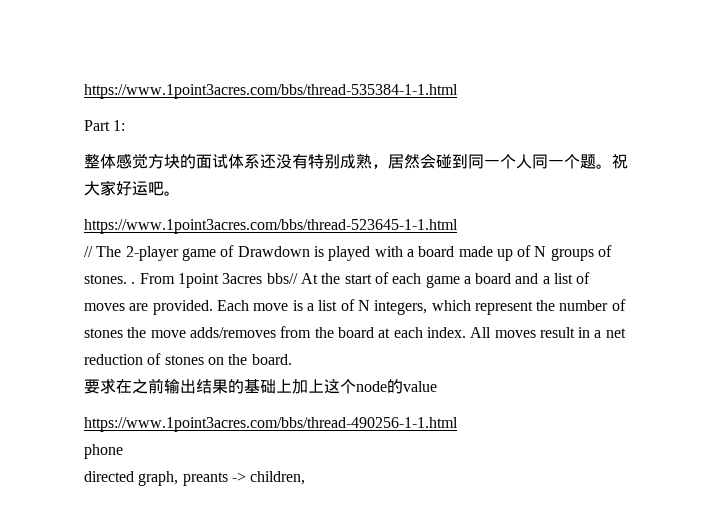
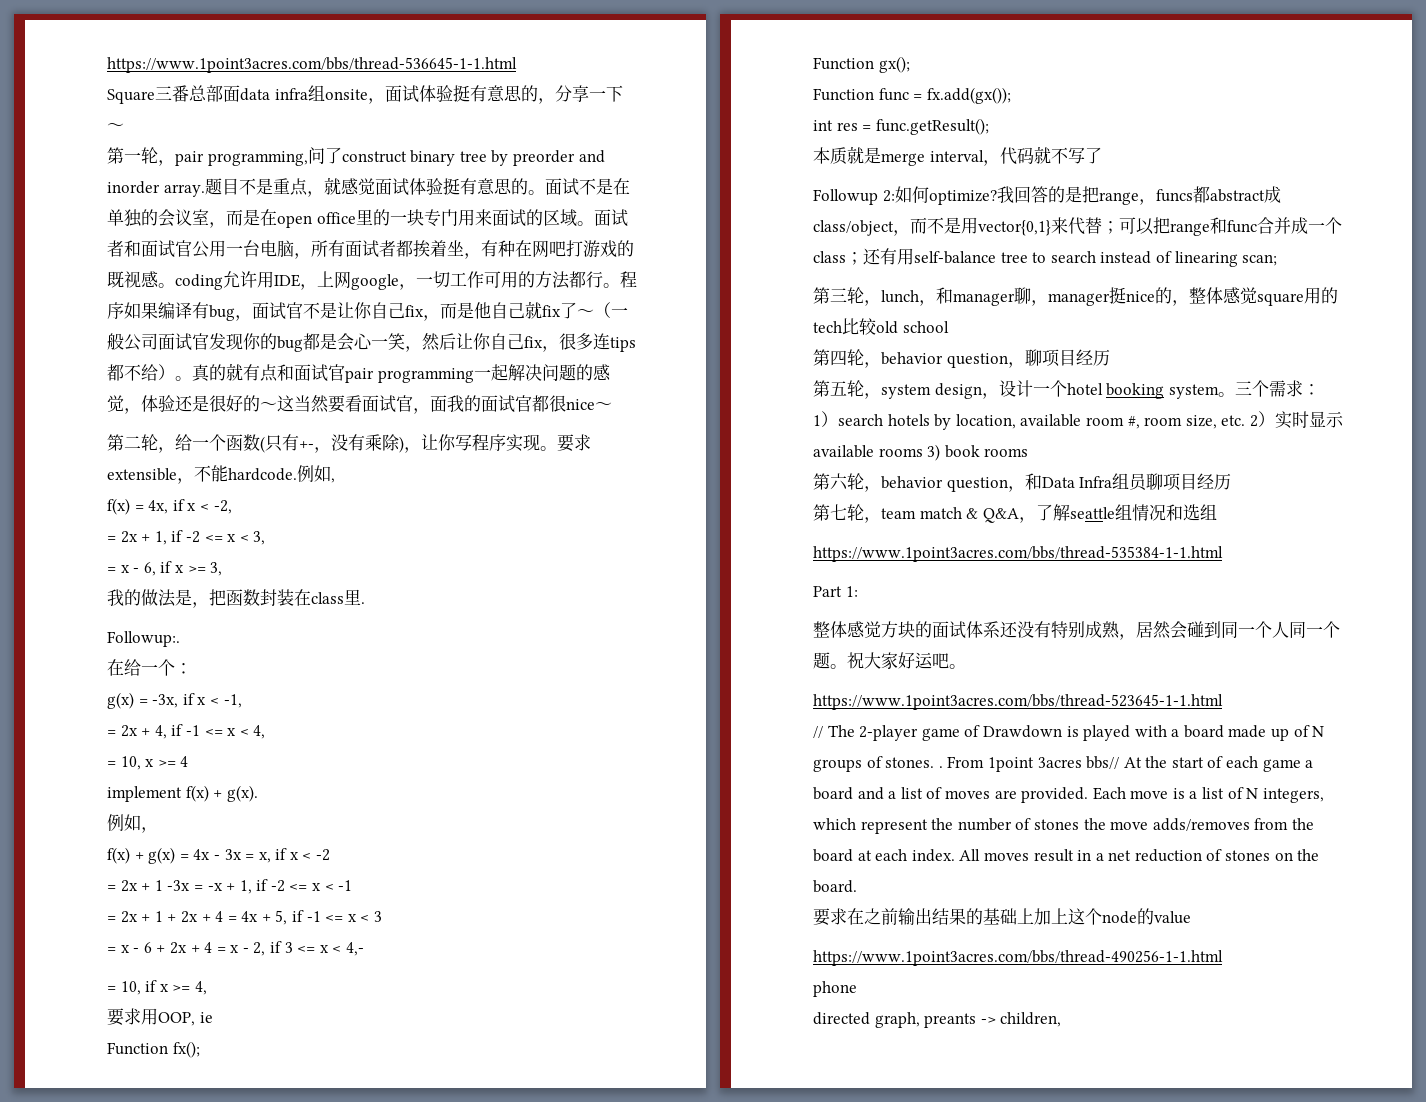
+ https://www.1point3acres.com/bbs/thread-536645-1-1.html
+ Square三番总部面data infra组onsite，面试体验挺有意思的，分享一下～
+ 第一轮，pair programming,问了construct binary tree by preorder and inorder array.题目不是重点，就感觉面试体验挺有意思的。面试不是在单独的会议室，而是在open office里的一块专门用来面试的区域。面试者和面试官公用一台电脑，所有面试者都挨着坐，有种在网吧打游戏的既视感。coding允许用IDE，上网google，一切工作可用的方法都行。程序如果编译有bug，面试官不是让你自己fix，而是他自己就fix了～（一般公司面试官发现你的bug都是会心一笑，然后让你自己fix，很多连tips都不给）。真的就有点和面试官pair programming一起解决问题的感觉，体验还是很好的～这当然要看面试官，面我的面试官都很nice～
+ 第二轮，给一个函数(只有+-，没有乘除)，让你写程序实现。要求extensible，不能hardcode.例如,
+ f(x) = 4x, if x < -2,
+ = 2x + 1, if -2 <= x < 3,
+ = x - 6, if x >= 3,
+ 我的做法是，把函数封装在class里.
+ Followup:.
+ 在给一个：
+ g(x) = -3x, if x < -1,
+ = 2x + 4, if -1 <= x < 4,
+ = 10, x >= 4
+ implement f(x) + g(x).
+ 例如，
+ f(x) + g(x) = 4x - 3x = x, if x < -2
+ = 2x + 1 -3x = -x + 1, if -2 <= x < -1
+ = 2x + 1 + 2x + 4 = 4x + 5, if -1 <= x < 3
+ = x - 6 + 2x + 4 = x - 2, if 3 <= x < 4,-
+ = 10, if x >= 4,
+ 要求用OOP, ie
+ Function fx();
+ Function gx();
+ Function func = fx.add(gx());
+ int res = func.getResult();
+ 本质就是merge interval，代码就不写了
+ Followup 2:如何optimize?我回答的是把range，funcs都abstract成class/object，而不是用vector{0,1}来代替；可以把range和func合并成一个class；还有用self-balance tree to search instead of linearing scan;
+ 第三轮，lunch，和manager聊，manager挺nice的，整体感觉square用的tech比较old school
+ 第四轮，behavior question，聊项目经历
+ 第五轮，system design，设计一个hotel booking system。三个需求：1）search hotels by location, available room #, room size, etc. 2）实时显示available rooms 3) book rooms
+ 第六轮，behavior question，和Data Infra组员聊项目经历
+ 第七轮，team match & Q&A，了解seattle组情况和选组

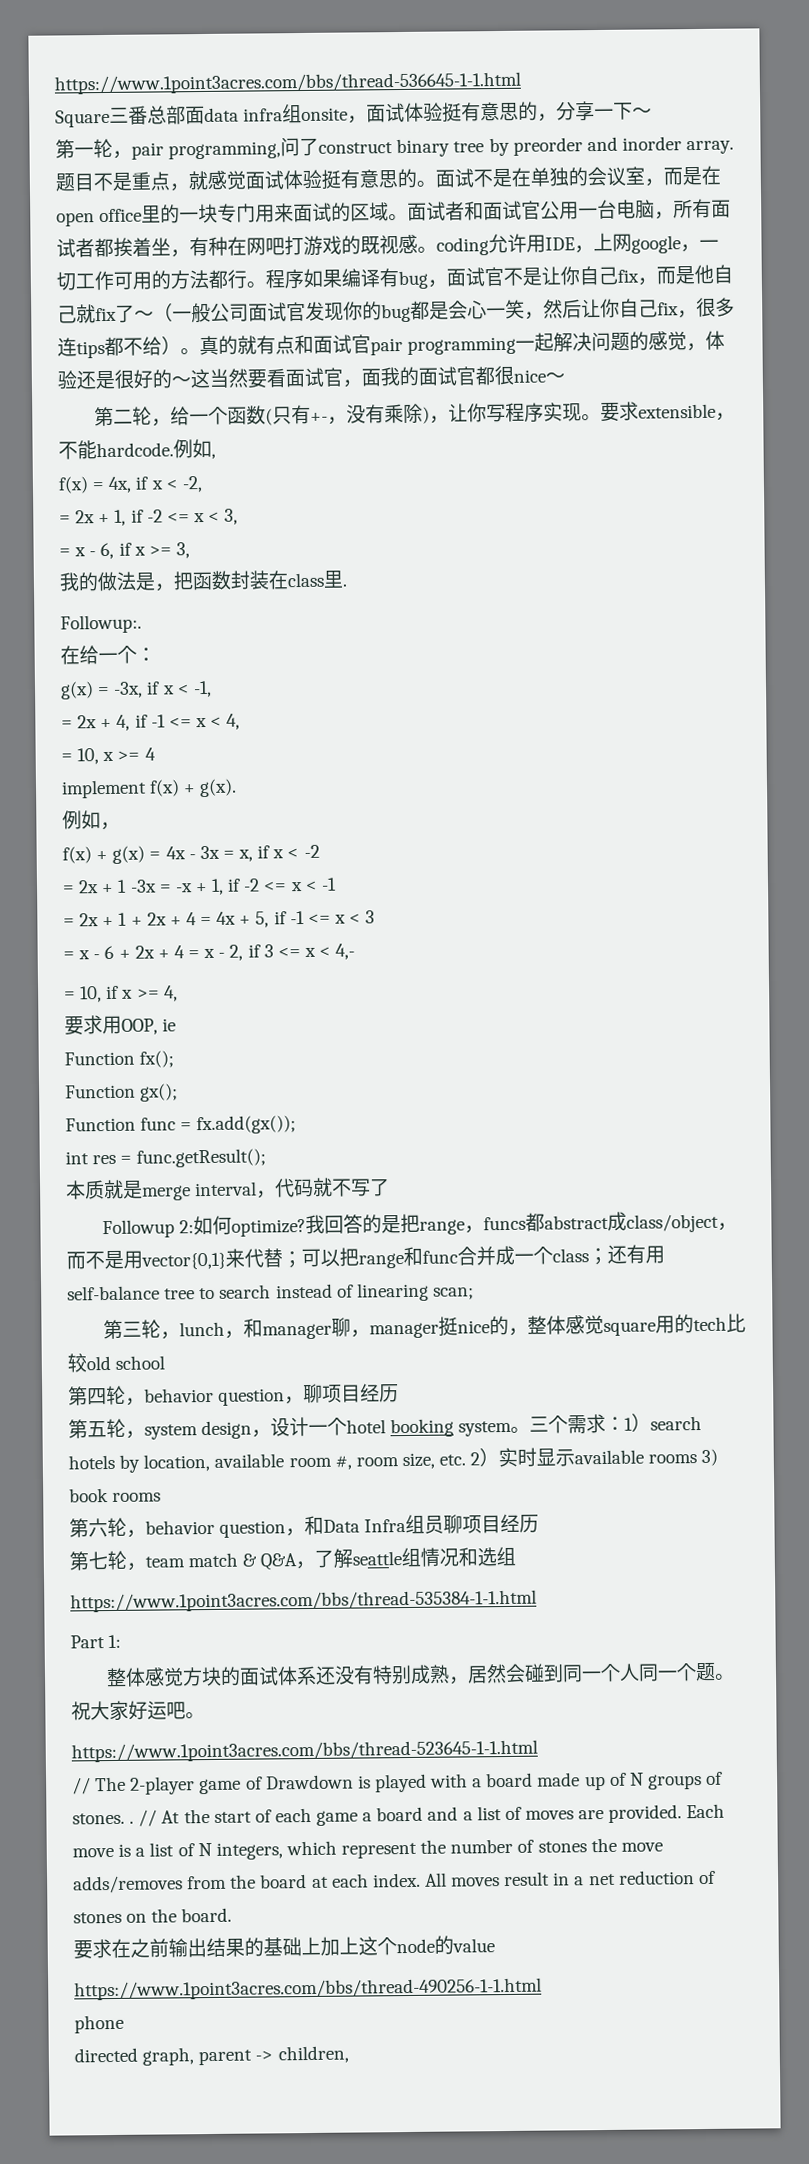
- From 1point 3acres bbs// At the start of each game a board and a list of moves are provided.
+ // At the start of each game a board and a list of moves are provided.
- directed graph, preants -> children,
+ directed graph, parent -> children,

